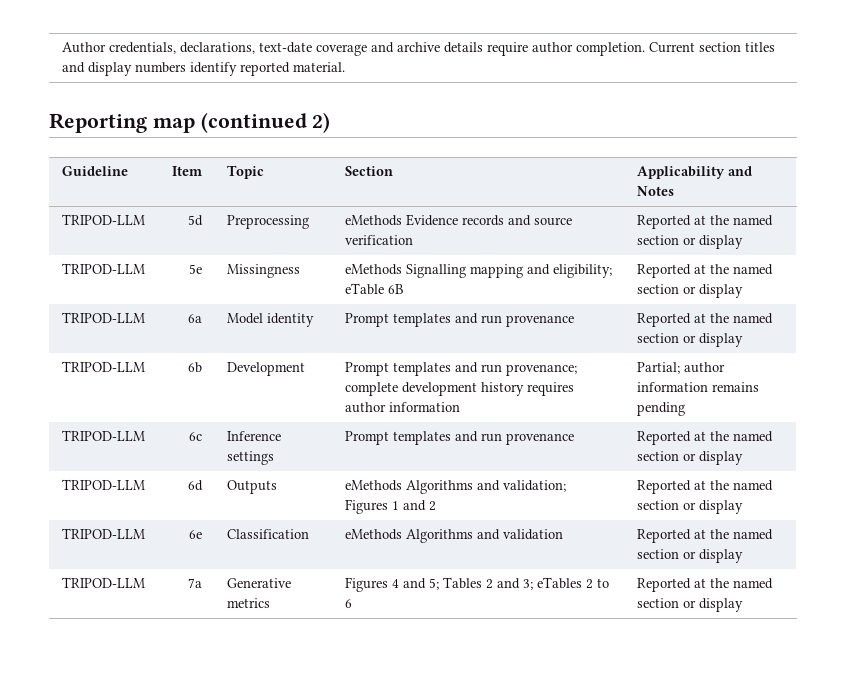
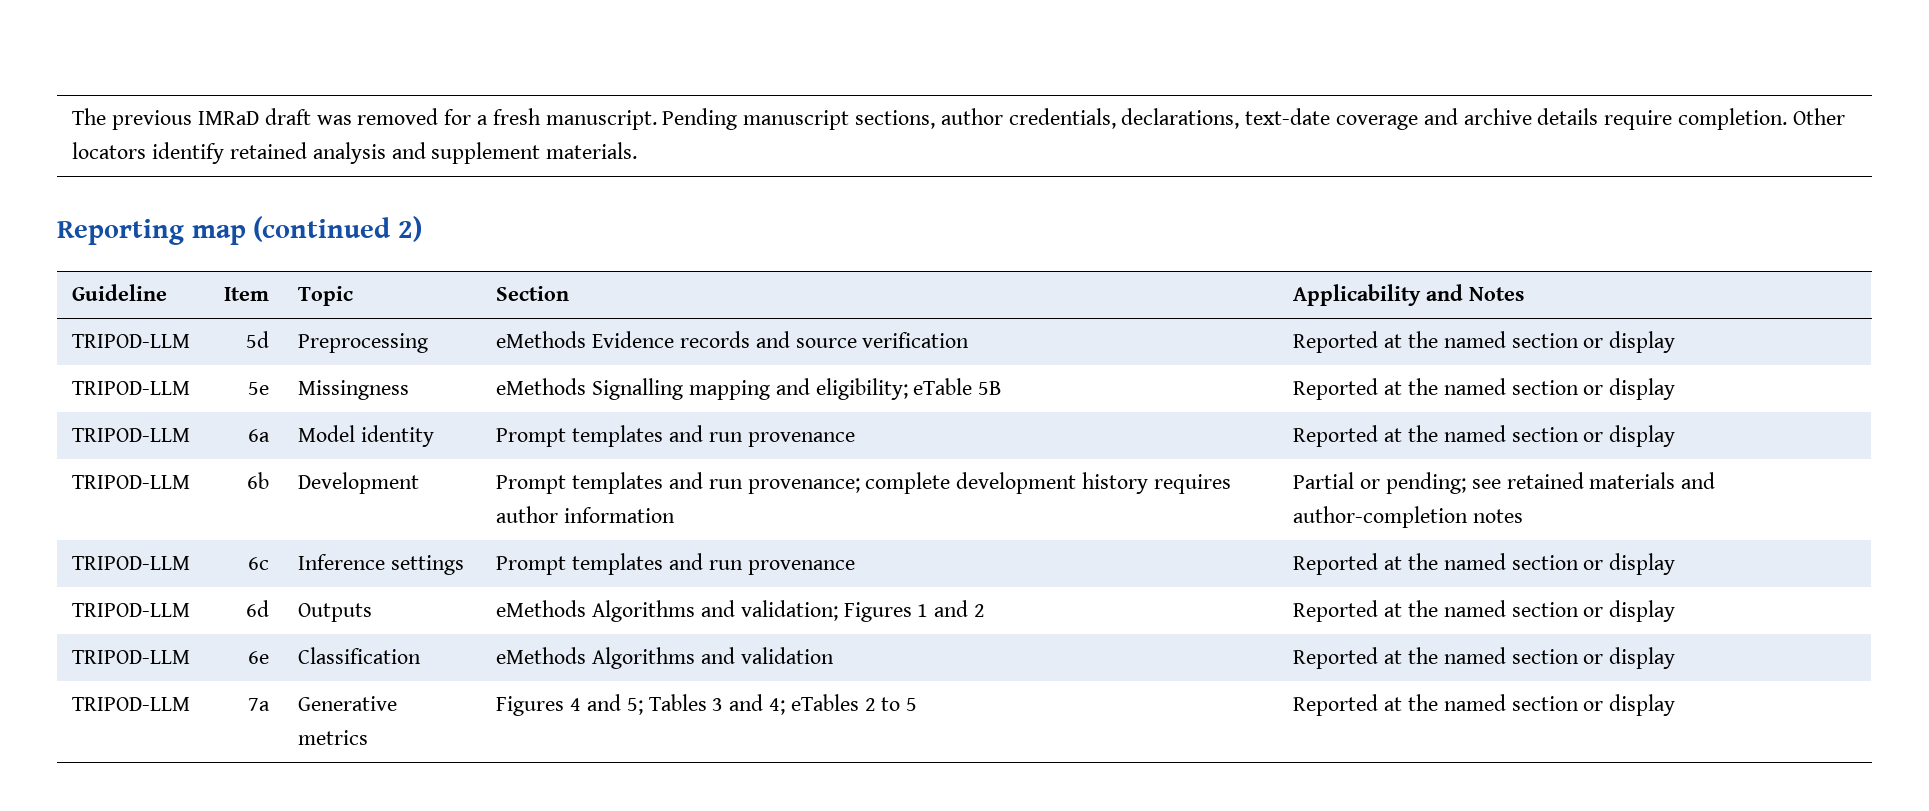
- Author credentials, declarations, text-date coverage and archive details require author completion. Current section titles and display numbers identify reported material.
+ The previous IMRaD draft was removed for a fresh manuscript. Pending manuscript sections, author credentials, declarations, text-date coverage and archive details require completion. Other locators identify retained analysis and supplement materials.
- TRIPOD-LLM | 5e | Missingness | eMethods Signalling mapping and eligibility; eTable 6B | Reported at the named section or display
+ TRIPOD-LLM | 5e | Missingness | eMethods Signalling mapping and eligibility; eTable 5B | Reported at the named section or display
- TRIPOD-LLM | 6b | Development | Prompt templates and run provenance; complete development history requires author information | Partial; author information remains pending
+ TRIPOD-LLM | 6b | Development | Prompt templates and run provenance; complete development history requires author information | Partial or pending; see retained materials and author-completion notes
- TRIPOD-LLM | 7a | Generative metrics | Figures 4 and 5; Tables 2 and 3; eTables 2 to 6 | Reported at the named section or display
+ TRIPOD-LLM | 7a | Generative metrics | Figures 4 and 5; Tables 3 and 4; eTables 2 to 5 | Reported at the named section or display

